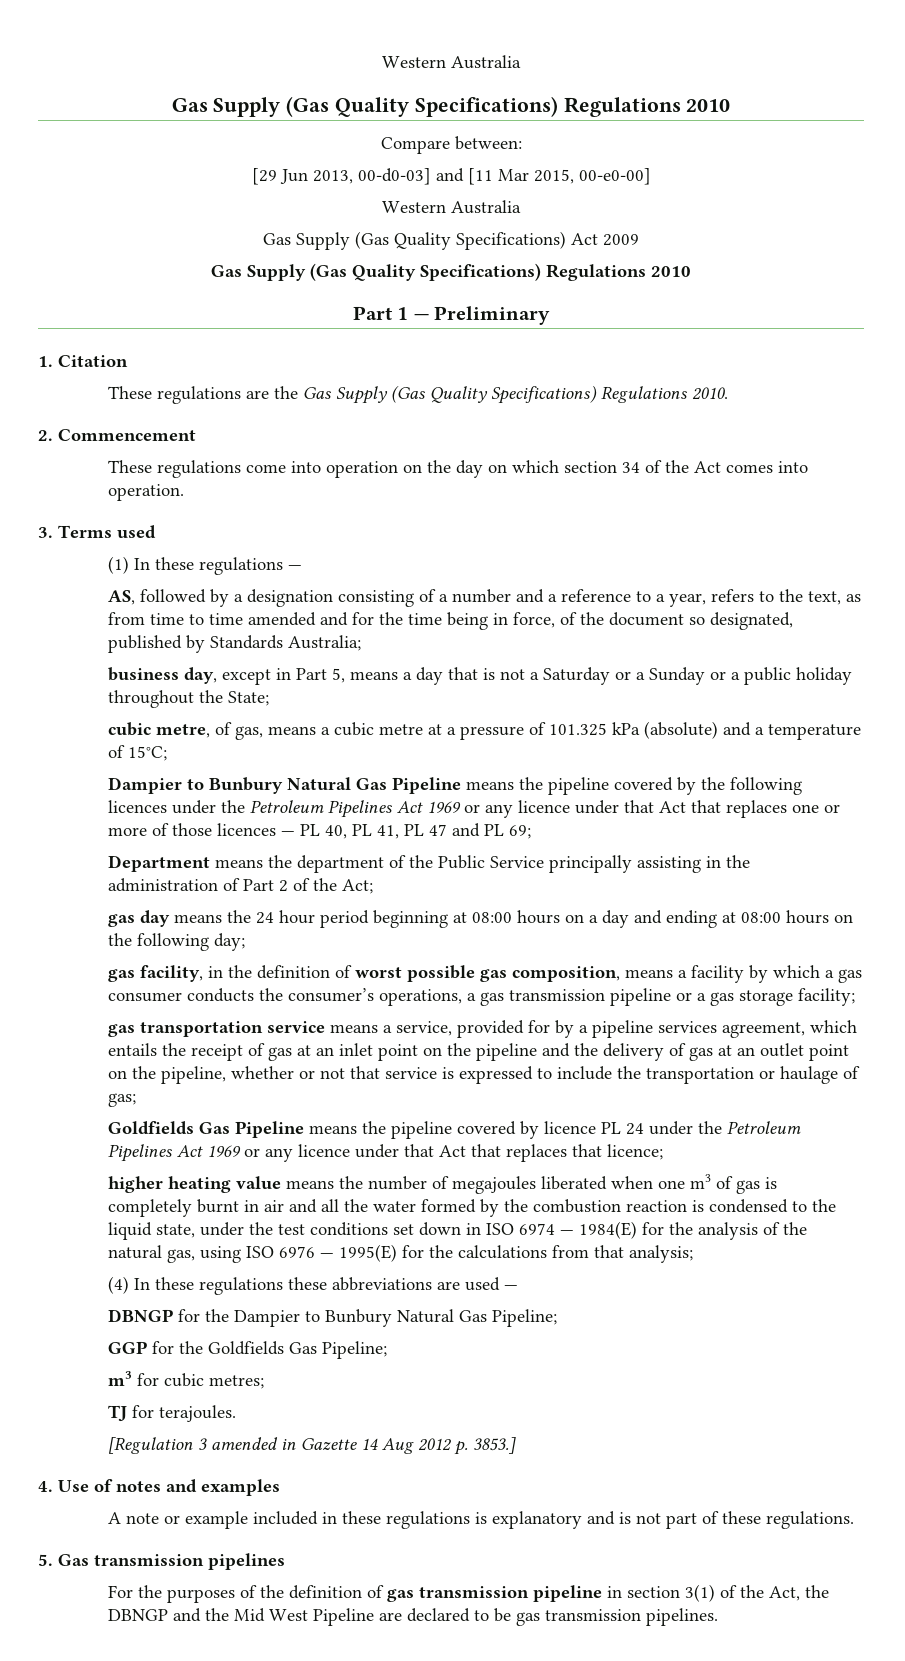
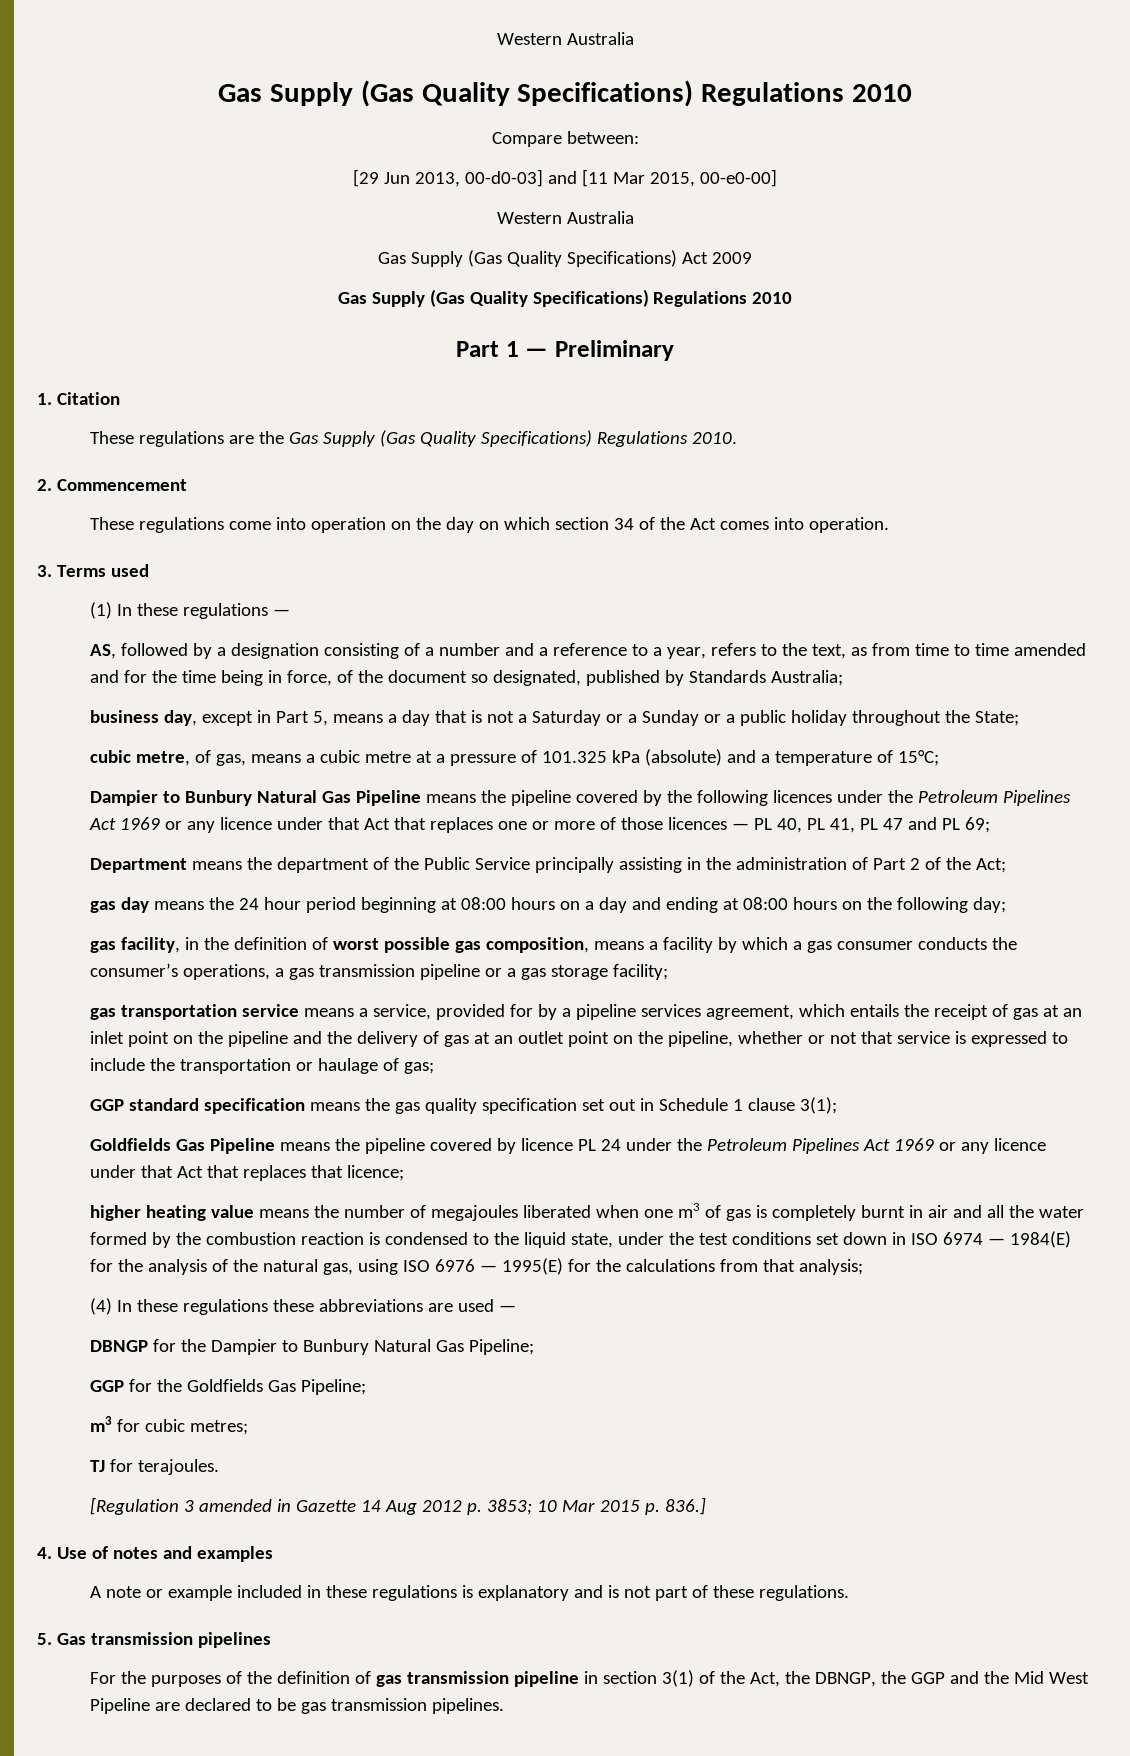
+ GGP standard specification means the gas quality specification set out in Schedule 1 clause 3(1);
- [Regulation 3 amended in Gazette 14 Aug 2012 p. 3853.]
+ [Regulation 3 amended in Gazette 14 Aug 2012 p. 3853; 10 Mar 2015 p. 836.]
- For the purposes of the definition of gas transmission pipeline in section 3(1) of the Act, the DBNGP and the Mid West Pipeline are declared to be gas transmission pipelines.
+ For the purposes of the definition of gas transmission pipeline in section 3(1) of the Act, the DBNGP, the GGP and the Mid West Pipeline are declared to be gas transmission pipelines.

